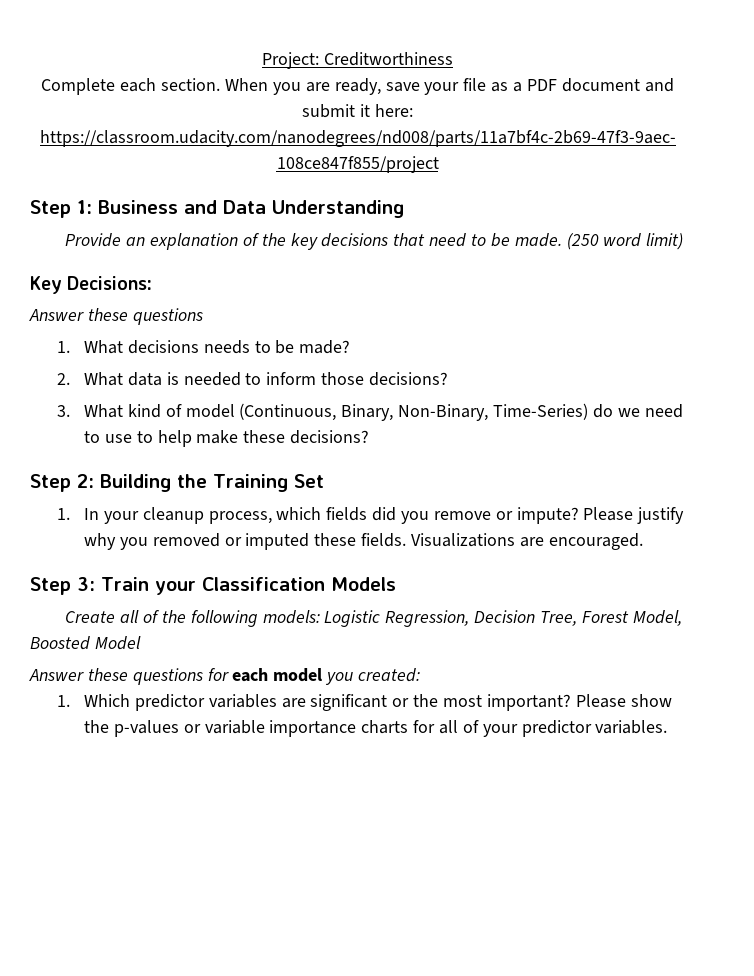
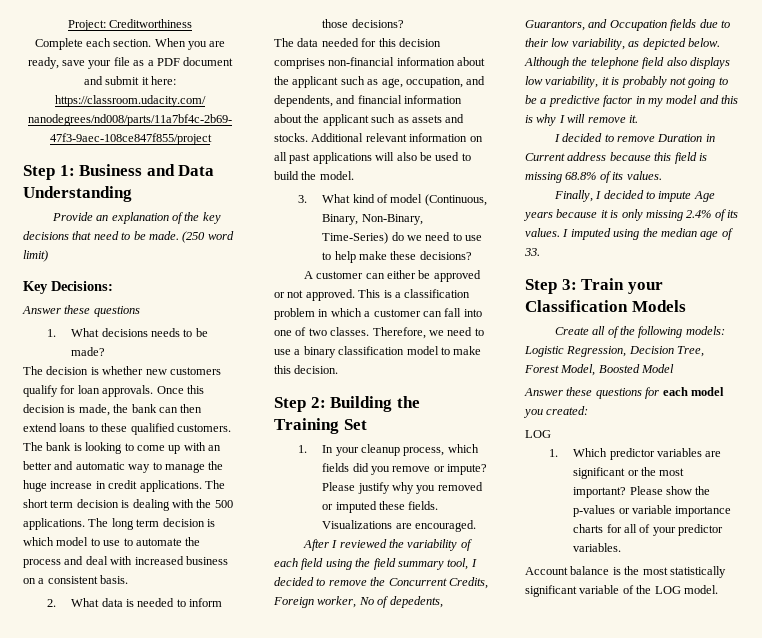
+ The decision is whether new customers qualify for loan approvals. Once this decision is made, the bank can then extend loans to these qualified customers. The bank is looking to come up with an better and automatic way to manage the huge increase in credit applications. The short term decision is dealing with the 500 applications. The long term decision is which model to use to automate the process and deal with increased business on a consistent basis.
+ The data needed for this decision comprises non-financial information about the applicant such as age, occupation, and dependents, and financial information about the applicant such as assets and stocks. Additional relevant information on all past applications will also be used to build the model.
+ A customer can either be approved or not approved. This is a classification problem in which a customer can fall into one of two classes. Therefore, we need to use a binary classification model to make this decision.
+ After I reviewed the variability of each field using the field summary tool, I decided to remove the Concurrent Credits, Foreign worker, No of depedents, Guarantors, and Occupation fields due to their low variability, as depicted below. Although the telephone field also displays low variability, it is probably not going to be a predictive factor in my model and this is why I will remove it.
+ I decided to remove Duration in Current address because this field is missing 68.8% of its values.
+ Finally, I decided to impute Age years because it is only missing 2.4% of its values. I imputed using the median age of 33.
  Answer these questions for each model you created:
+ LOG
+ Account balance is the most statistically significant variable of the LOG model.

